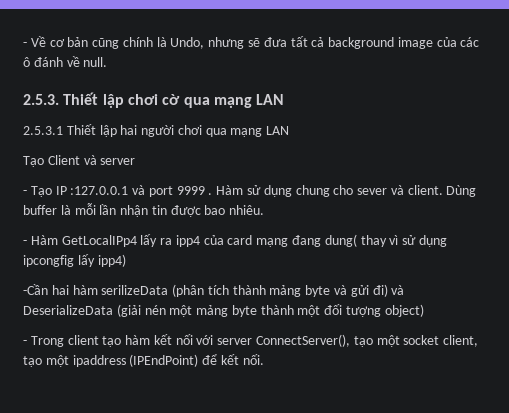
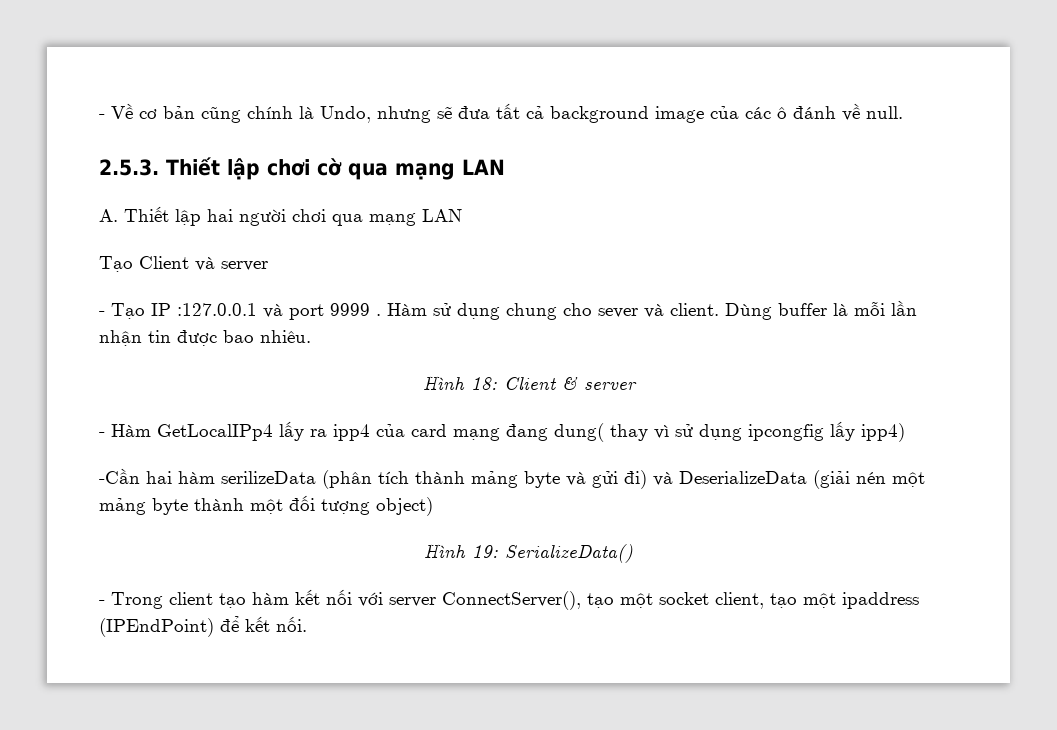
- 2.5.3.1 Thiết lập hai người chơi qua mạng LAN
+ A. Thiết lập hai người chơi qua mạng LAN
+ Hình 18: Client & server
+ Hình 19: SerializeData()

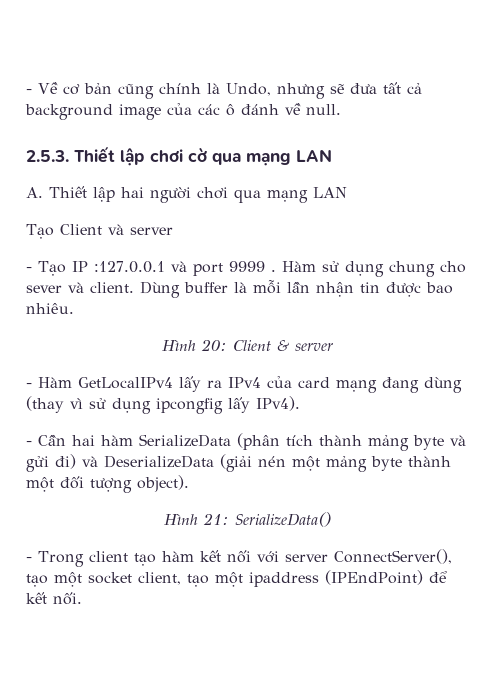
- Hình 18: Client & server
+ Hình 20: Client & server
- - Hàm GetLocalIPp4 lấy ra ipp4 của card mạng đang dung( thay vì sử dụng ipcongfig lấy ipp4)
- -Cần hai hàm serilizeData (phân tích thành mảng byte và gửi đi) và DeserializeData (giải nén một mảng byte thành một đối tượng object)
- Hình 19: SerializeData()
+ - Hàm GetLocalIPv4 lấy ra IPv4 của card mạng đang dùng (thay vì sử dụng ipcongfig lấy IPv4).
+ - Cần hai hàm SerializeData (phân tích thành mảng byte và gửi đi) và DeserializeData (giải nén một mảng byte thành một đối tượng object).
+ Hình 21: SerializeData()

